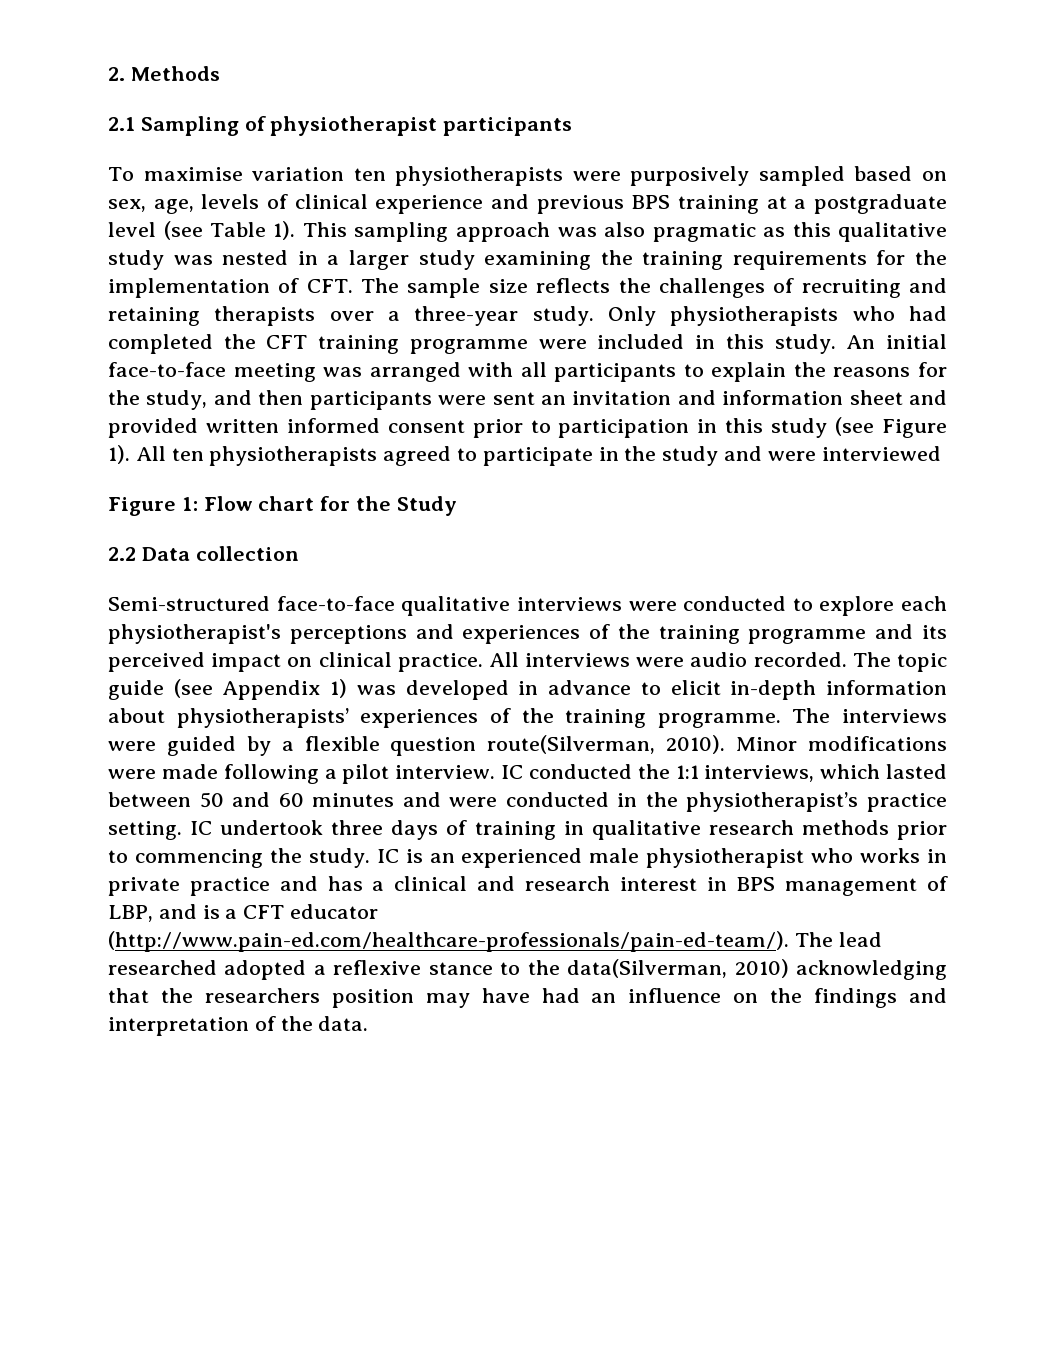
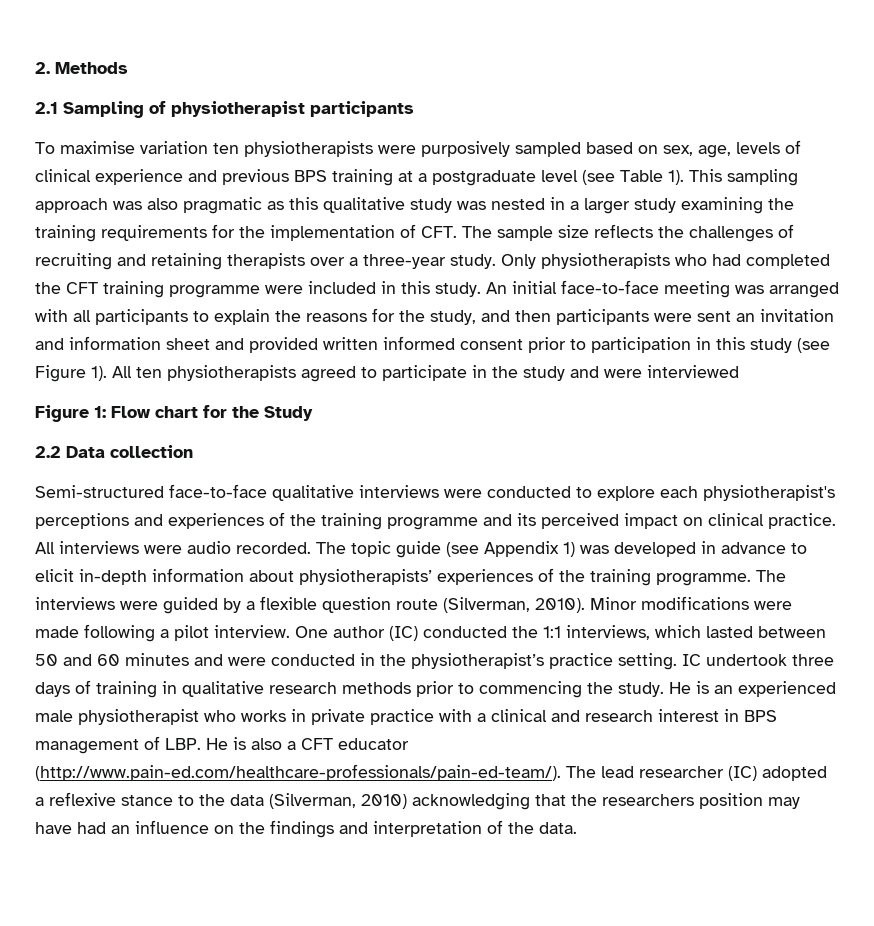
- The interviews were guided by a flexible question route(Silverman, 2010).
+ The interviews were guided by a flexible question route (Silverman, 2010).
- IC conducted the 1:1 interviews, which lasted between 50 and 60 minutes and were conducted in the physiotherapist’s practice setting.
+ One author (IC) conducted the 1:1 interviews, which lasted between 50 and 60 minutes and were conducted in the physiotherapist’s practice setting.
- IC is an experienced male physiotherapist who works in private practice and has a clinical and research interest in BPS management of LBP, and is a CFT educator (http://www.pain-ed.com/healthcare-professionals/pain-ed-team/). The lead researched adopted a reflexive stance to the data(Silverman, 2010) acknowledging that the researchers position may have had an influence on the findings and interpretation of the data.
+ He is an experienced male physiotherapist who works in private practice with a clinical and research interest in BPS management of LBP. He is also a CFT educator (http://www.pain-ed.com/healthcare-professionals/pain-ed-team/). The lead researcher (IC) adopted a reflexive stance to the data (Silverman, 2010) acknowledging that the researchers position may have had an influence on the findings and interpretation of the data.

